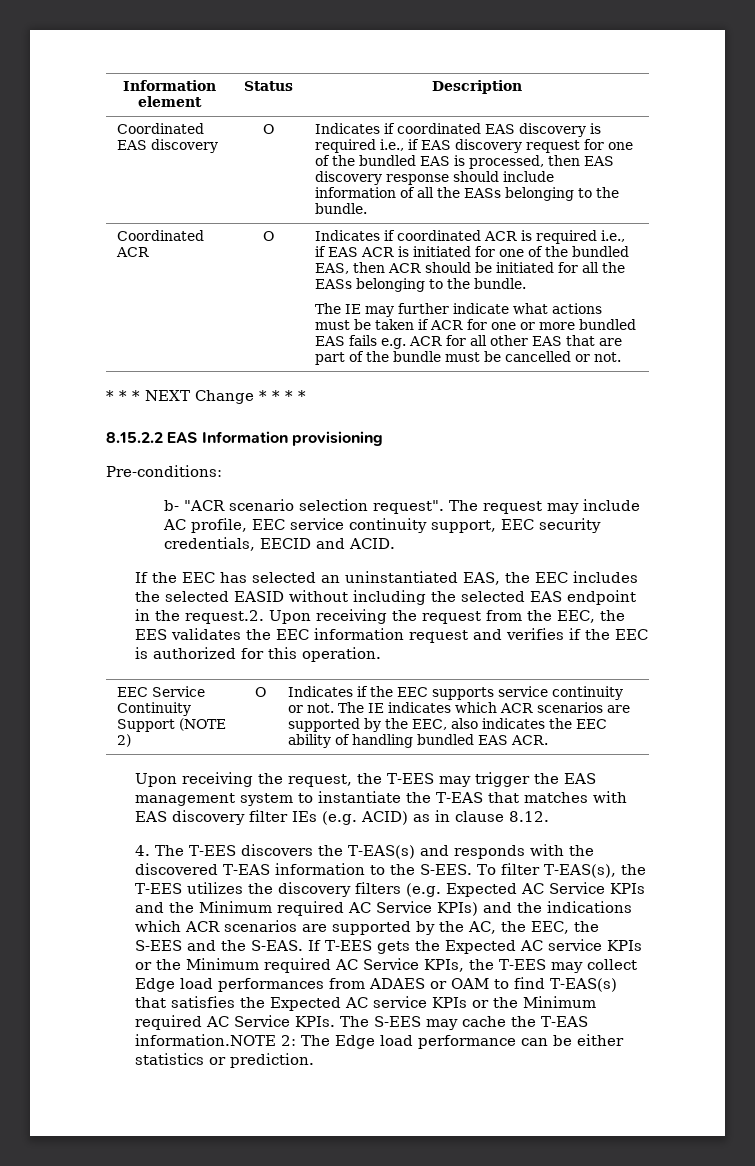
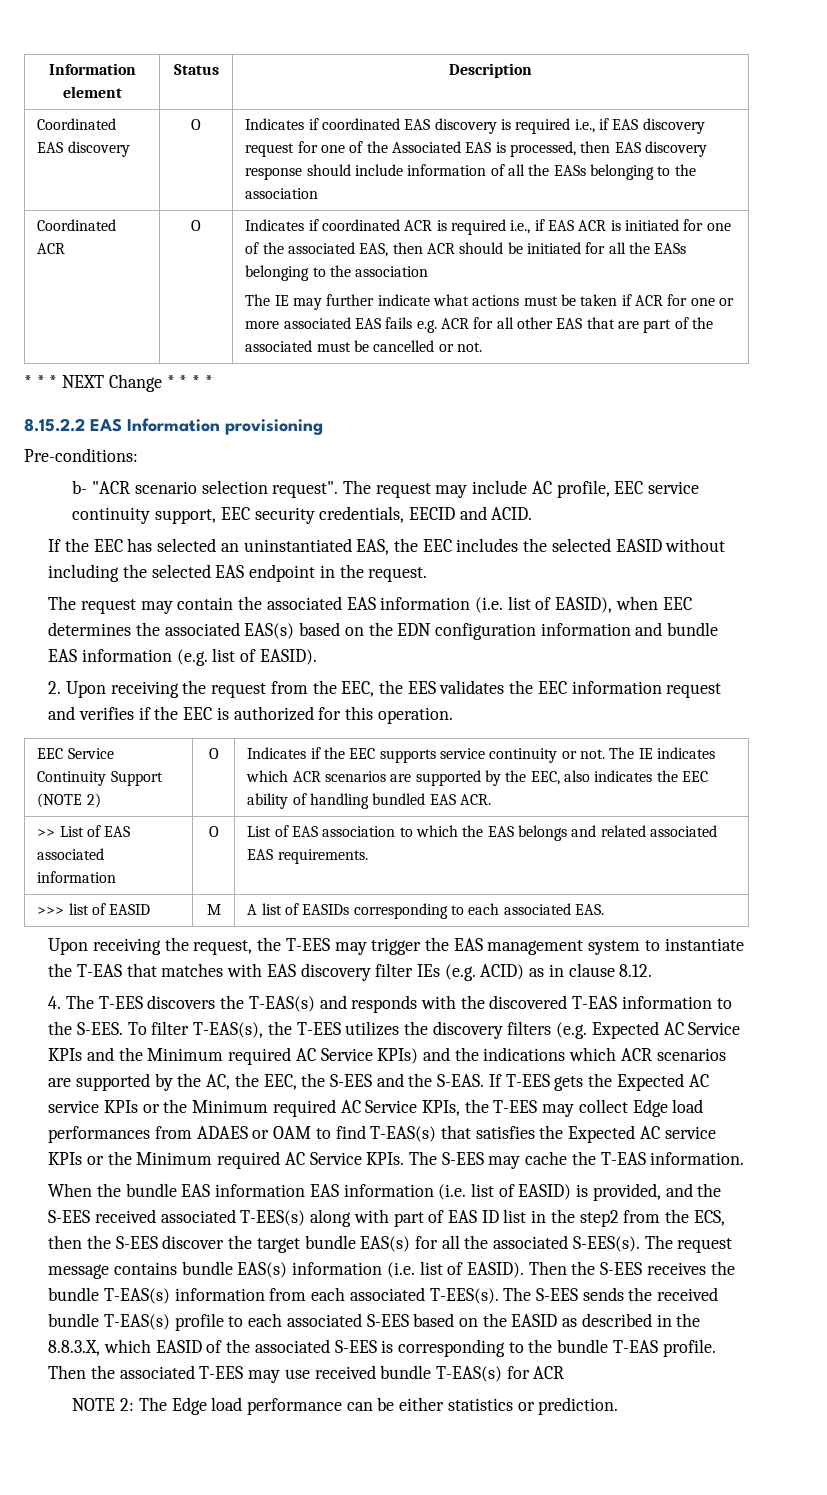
- Coordinated EAS discovery | O | Indicates if coordinated EAS discovery is required i.e., if EAS discovery request for one of the bundled EAS is processed, then EAS discovery response should include information of all the EASs belonging to the bundle.
+ Coordinated EAS discovery | O | Indicates if coordinated EAS discovery is required i.e., if EAS discovery request for one of the Associated EAS is processed, then EAS discovery response should include information of all the EASs belonging to the association
- Indicates if coordinated ACR is required i.e., if EAS ACR is initiated for one of the bundled EAS, then ACR should be initiated for all the EASs belonging to the bundle.
+ Indicates if coordinated ACR is required i.e., if EAS ACR is initiated for one of the associated EAS, then ACR should be initiated for all the EASs belonging to the association
- The IE may further indicate what actions must be taken if ACR for one or more bundled EAS fails e.g. ACR for all other EAS that are part of the bundle must be cancelled or not.
+ The IE may further indicate what actions must be taken if ACR for one or more associated EAS fails e.g. ACR for all other EAS that are part of the associated must be cancelled or not.
- If the EEC has selected an uninstantiated EAS, the EEC includes the selected EASID without including the selected EAS endpoint in the request.2. Upon receiving the request from the EEC, the EES validates the EEC information request and verifies if the EEC is authorized for this operation.
+ If the EEC has selected an uninstantiated EAS, the EEC includes the selected EASID without including the selected EAS endpoint in the request.
+ The request may contain the associated EAS information (i.e. list of EASID), when EEC determines the associated EAS(s) based on the EDN configuration information and bundle EAS information (e.g. list of EASID).
+ 2. Upon receiving the request from the EEC, the EES validates the EEC information request and verifies if the EEC is authorized for this operation.
+ >> List of EAS associated information | O | List of EAS association to which the EAS belongs and related associated EAS requirements.
+ >>> list of EASID | M | A list of EASIDs corresponding to each associated EAS.
- The S-EES may cache the T-EAS information.NOTE 2: The Edge load performance can be either statistics or prediction.
+ The S-EES may cache the T-EAS information.
+ When the bundle EAS information EAS information (i.e. list of EASID) is provided, and the S-EES received associated T-EES(s) along with part of EAS ID list in the step2 from the ECS, then the S-EES discover the target bundle EAS(s) for all the associated S-EES(s). The request message contains bundle EAS(s) information (i.e. list of EASID). Then the S-EES receives the bundle T-EAS(s) information from each associated T-EES(s). The S-EES sends the received bundle T-EAS(s) profile to each associated S-EES based on the EASID as described in the 8.8.3.X, which EASID of the associated S-EES is corresponding to the bundle T-EAS profile. Then the associated T-EES may use received bundle T-EAS(s) for ACR
+ NOTE 2: The Edge load performance can be either statistics or prediction.

